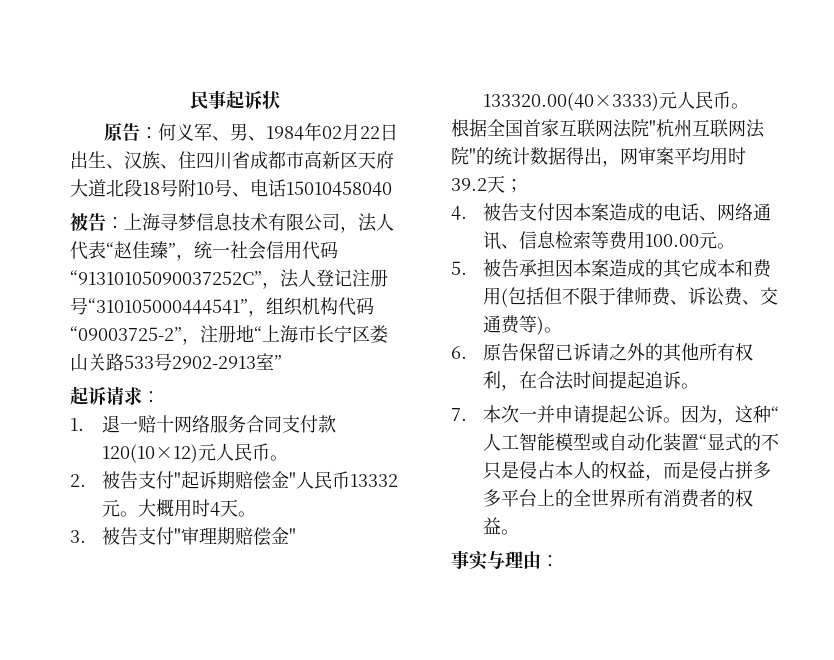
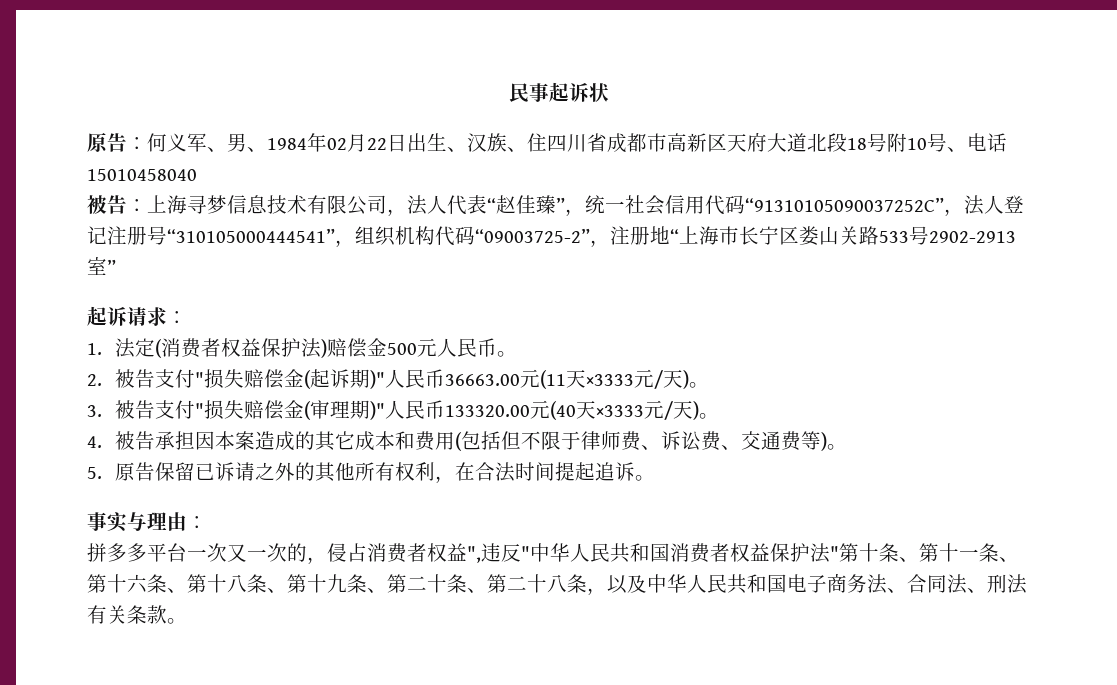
- 1.退一赔十网络服务合同支付款120(10×12)元人民币。
+ 1.法定(消费者权益保护法)赔偿金500元人民币。
- 2.被告支付"起诉期赔偿金"人民币13332元。大概用时4天。
+ 2.被告支付"损失赔偿金(起诉期)"人民币36663.00元(11天×3333元/天)。
- 3.被告支付"审理期赔偿金" 133320.00(40×3333)元人民币。
- 根据全国首家互联网法院"杭州互联网法院"的统计数据得出，网审案平均用时39.2天；
- 4.被告支付因本案造成的电话、网络通讯、信息检索等费用100.00元。
- 5.被告承担因本案造成的其它成本和费用(包括但不限于律师费、诉讼费、交通费等)。
+ 3.被告支付"损失赔偿金(审理期)"人民币133320.00元(40天×3333元/天)。
+ 4.被告承担因本案造成的其它成本和费用(包括但不限于律师费、诉讼费、交通费等)。
- 6.原告保留已诉请之外的其他所有权利，在合法时间提起追诉。
+ 5.原告保留已诉请之外的其他所有权利，在合法时间提起追诉。
- 7.本次一并申请提起公诉。因为，这种“人工智能模型或自动化装置“显式的不只是侵占本人的权益，而是侵占拼多多平台上的全世界所有消费者的权益。
  事实与理由：
+ 拼多多平台一次又一次的，侵占消费者权益",违反"中华人民共和国消费者权益保护法"第十条、第十一条、第十六条、第十八条、第十九条、第二十条、第二十八条，以及中华人民共和国电子商务法、合同法、刑法有关条款。

